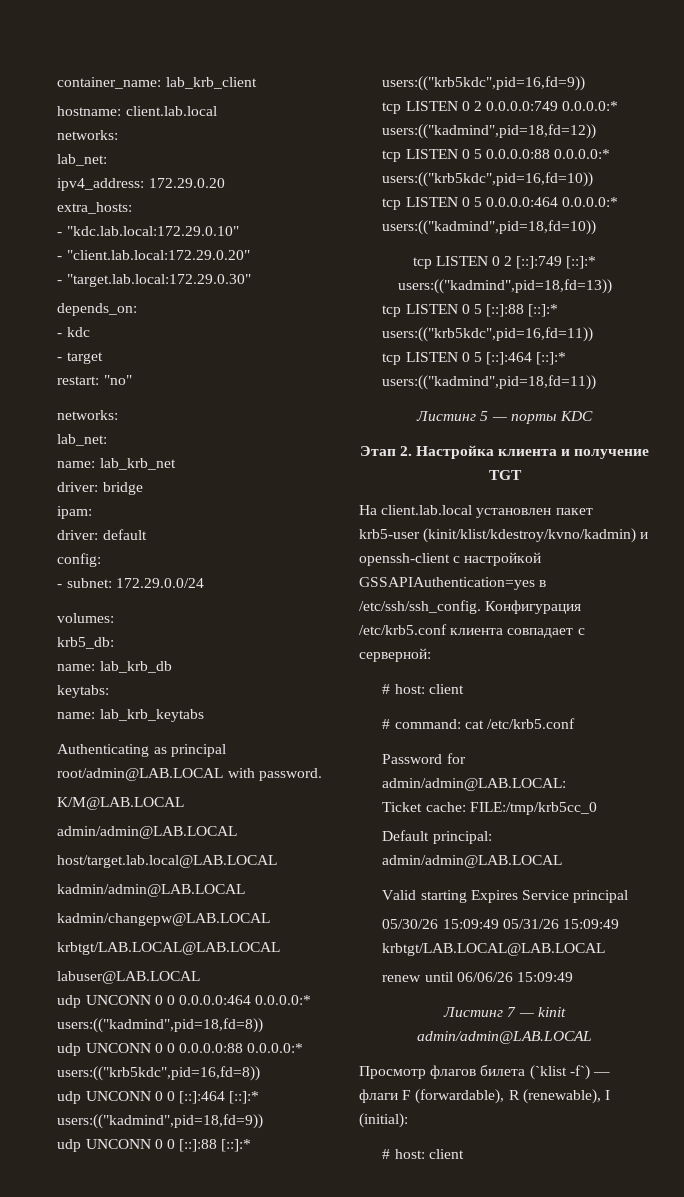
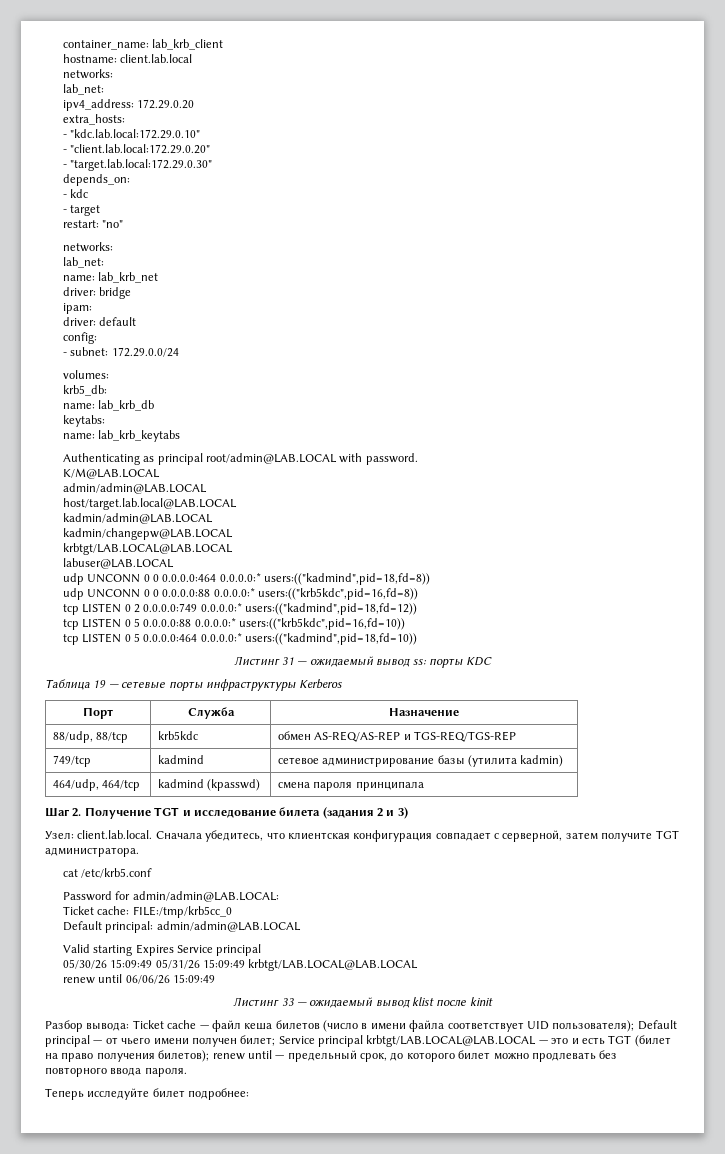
- udp UNCONN 0 0 [::]:464 [::]:* users:(("kadmind",pid=18,fd=9))
- udp UNCONN 0 0 [::]:88 [::]:* users:(("krb5kdc",pid=16,fd=9))
- tcp LISTEN 0 2 [::]:749 [::]:* users:(("kadmind",pid=18,fd=13))
- tcp LISTEN 0 5 [::]:88 [::]:* users:(("krb5kdc",pid=16,fd=11))
- tcp LISTEN 0 5 [::]:464 [::]:* users:(("kadmind",pid=18,fd=11))
- Листинг 5 — порты KDC
- Этап 2. Настройка клиента и получение TGT
- На client.lab.local установлен пакет krb5-user (kinit/klist/kdestroy/kvno/kadmin) и openssh-client с настройкой GSSAPIAuthentication=yes в /etc/ssh/ssh_config. Конфигурация /etc/krb5.conf клиента совпадает с серверной:
- # host: client
- # command: cat /etc/krb5.conf
+ Листинг 31 — ожидаемый вывод ss: порты KDC
+ Таблица 19 — сетевые порты инфраструктуры Kerberos
+ Порт | Служба | Назначение
+ 88/udp, 88/tcp | krb5kdc | обмен AS-REQ/AS-REP и TGS-REQ/TGS-REP
+ 749/tcp | kadmind | сетевое администрирование базы (утилита kadmin)
+ 464/udp, 464/tcp | kadmind (kpasswd) | смена пароля принципала
+ Шаг 2. Получение TGT и исследование билета (задания 2 и 3)
+ Узел: client.lab.local. Сначала убедитесь, что клиентская конфигурация совпадает с серверной, затем получите TGT администратора.
+ cat /etc/krb5.conf
- Листинг 7 — kinit admin/admin@LAB.LOCAL
- Просмотр флагов билета (`klist -f`) — флаги F (forwardable), R (renewable), I (initial):
- # host: client
+ Листинг 33 — ожидаемый вывод klist после kinit
+ Разбор вывода: Ticket cache — файл кеша билетов (число в имени файла соответствует UID пользователя); Default principal — от чьего имени получен билет; Service principal krbtgt/LAB.LOCAL@LAB.LOCAL — это и есть TGT (билет на право получения билетов); renew until — предельный срок, до которого билет можно продлевать без повторного ввода пароля.
+ Теперь исследуйте билет подробнее:

